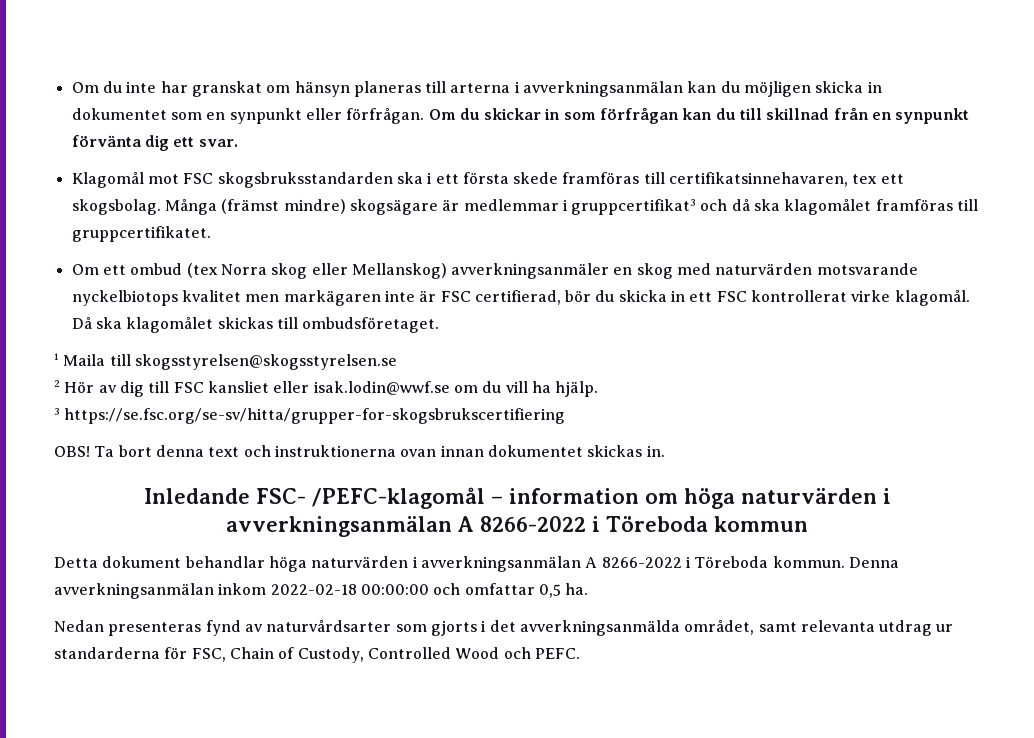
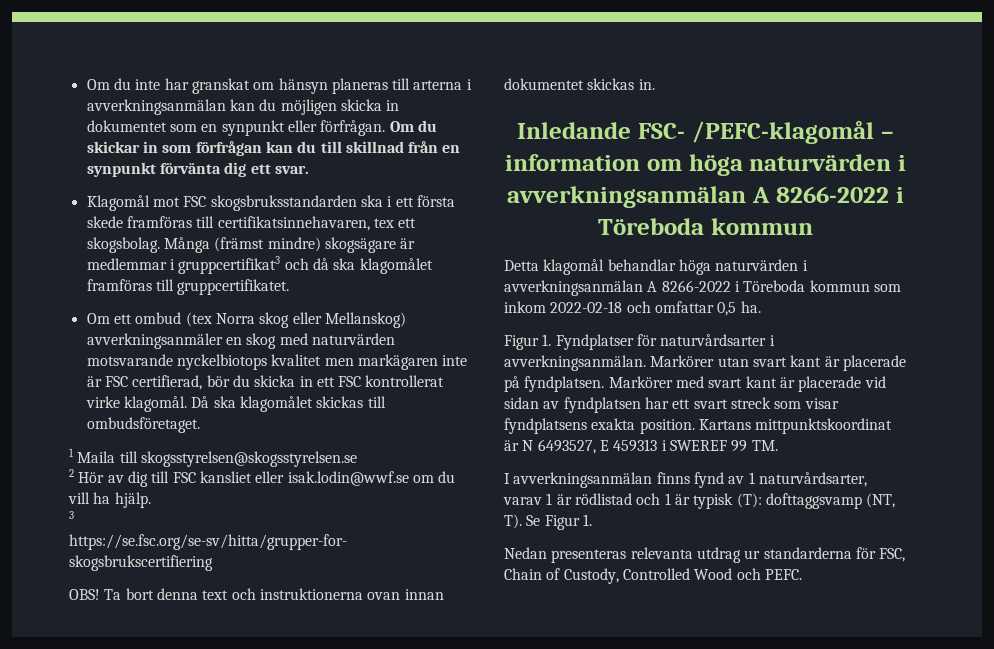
- Detta dokument behandlar höga naturvärden i avverkningsanmälan A 8266-2022 i Töreboda kommun. Denna avverkningsanmälan inkom 2022-02-18 00:00:00 och omfattar 0,5 ha.
+ Detta klagomål behandlar höga naturvärden i avverkningsanmälan A 8266-2022 i Töreboda kommun som inkom 2022-02-18 och omfattar 0,5 ha.
- Nedan presenteras fynd av naturvårdsarter som gjorts i det avverkningsanmälda området, samt relevanta utdrag ur standarderna för FSC, Chain of Custody, Controlled Wood och PEFC.
+ Figur 1. Fyndplatser för naturvårdsarter i avverkningsanmälan. Markörer utan svart kant är placerade på fyndplatsen. Markörer med svart kant är placerade vid sidan av fyndplatsen har ett svart streck som visar fyndplatsens exakta position. Kartans mittpunktskoordinat är N 6493527, E 459313 i SWEREF 99 TM.
+ I avverkningsanmälan finns fynd av 1 naturvårdsarter, varav 1 är rödlistad och 1 är typisk (T): dofttaggsvamp (NT, T). Se Figur 1.
+ Nedan presenteras relevanta utdrag ur standarderna för FSC, Chain of Custody, Controlled Wood och PEFC.

